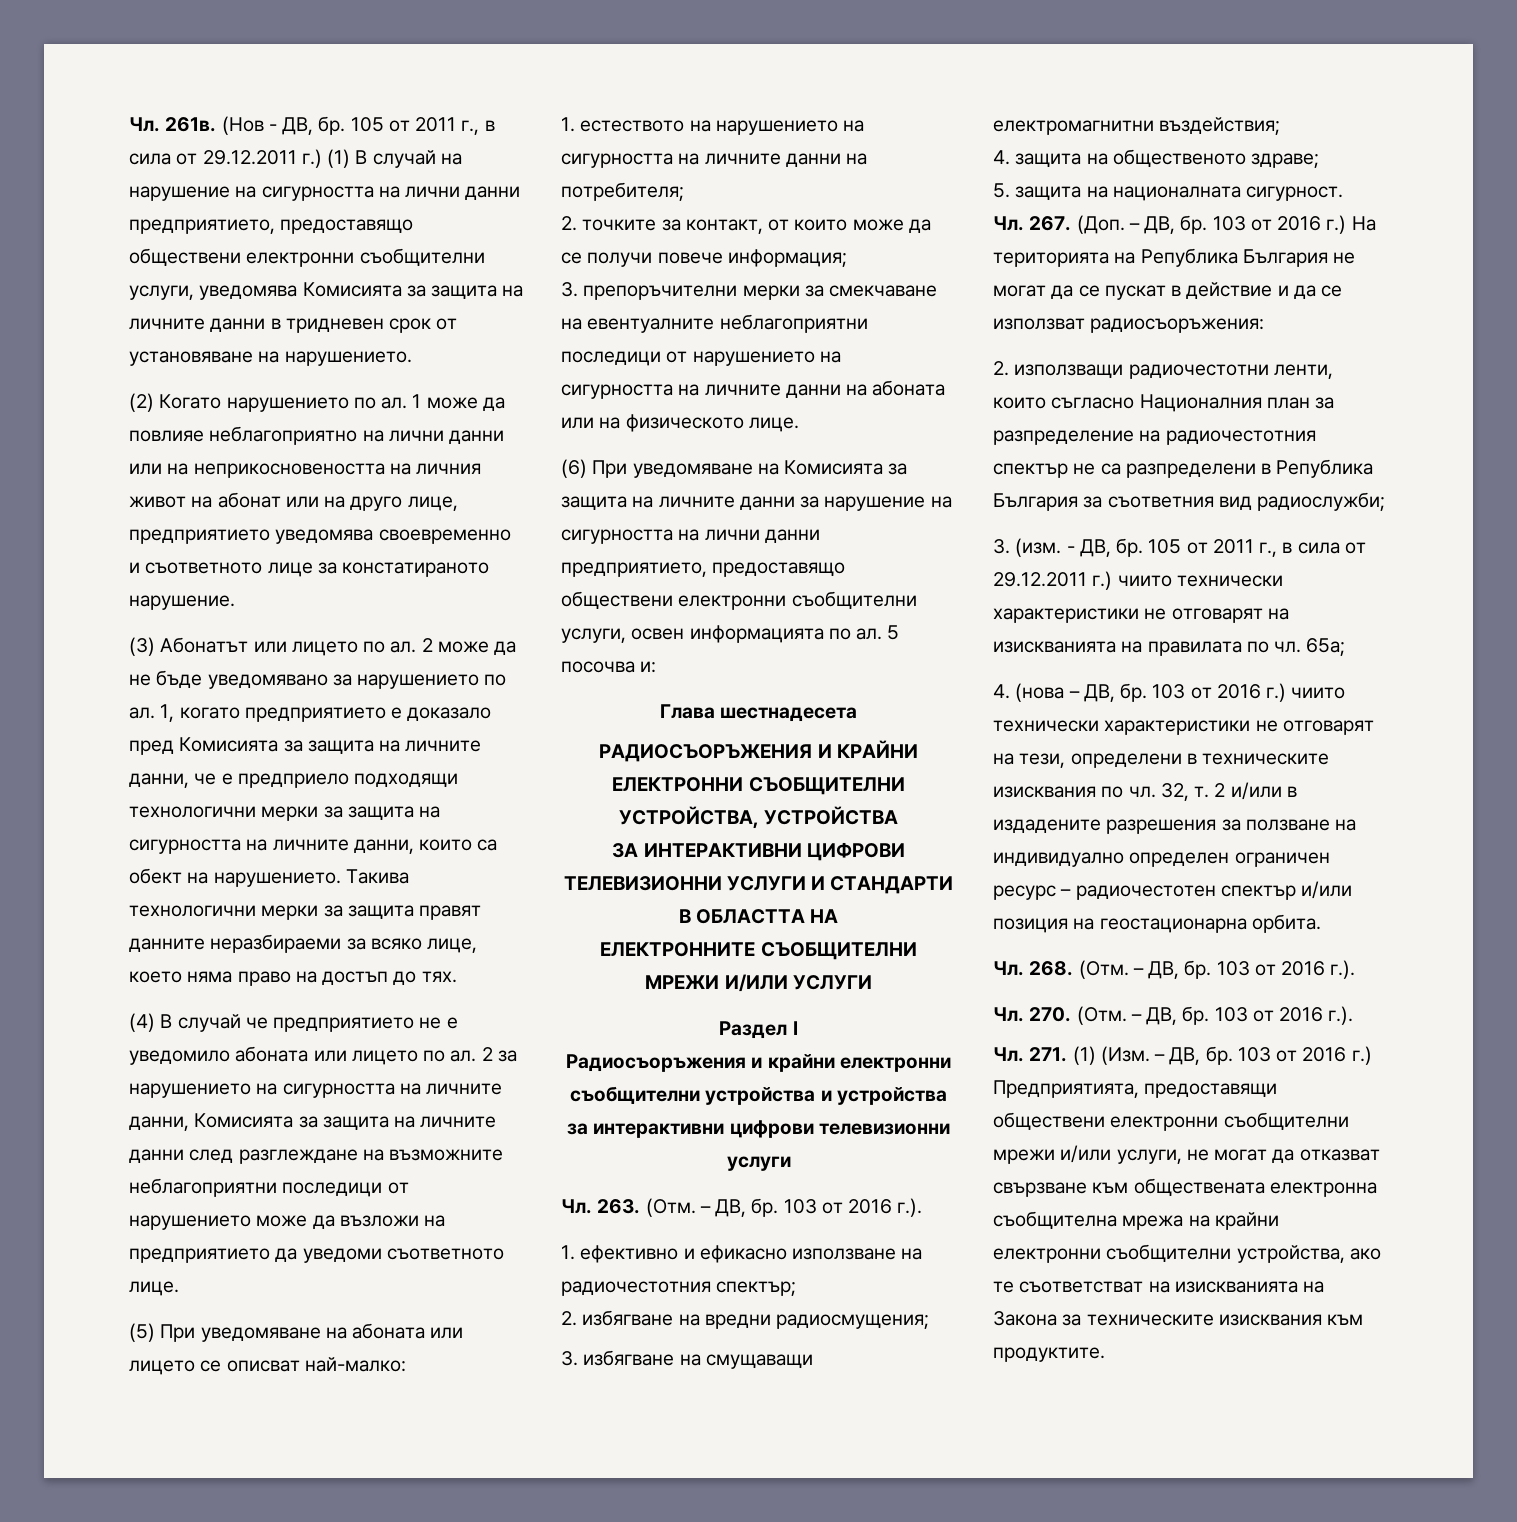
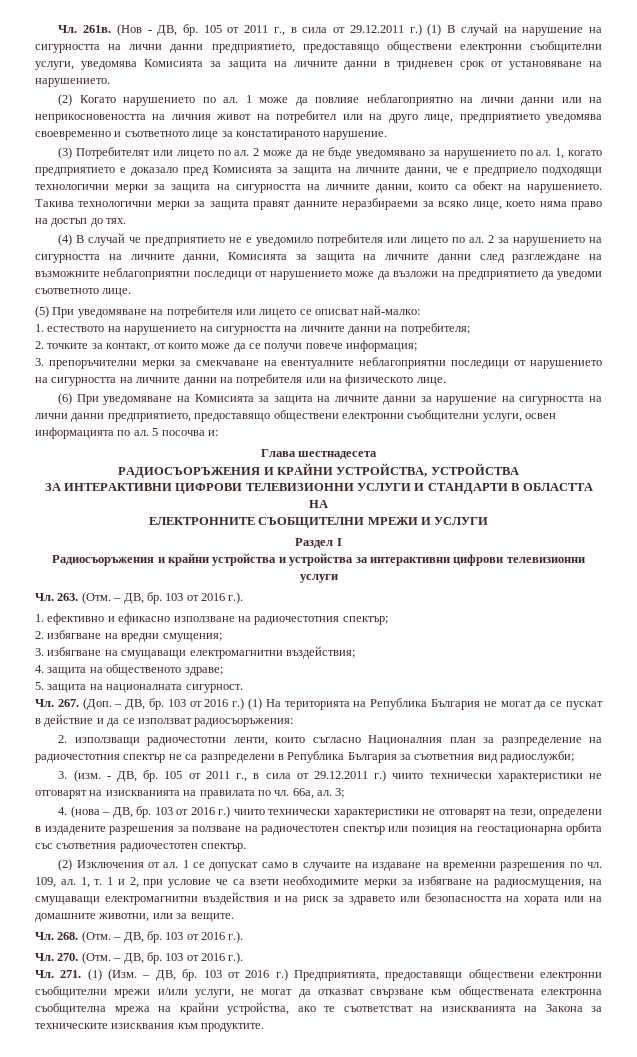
- 1 може да повлияе неблагоприятно на лични данни или на неприкосновеността на личния живот на абонат или на друго лице, предприятието уведомява своевременно и съответното лице за констатираното нарушение.
+ 1 може да повлияе неблагоприятно на лични данни или на неприкосновеността на личния живот на потребител или на друго лице, предприятието уведомява своевременно и съответното лице за констатираното нарушение.
- (3) Абонатът или лицето по ал.
+ (3) Потребителят или лицето по ал.
- (4) В случай че предприятието не е уведомило абоната или лицето по ал.
+ (4) В случай че предприятието не е уведомило потребителя или лицето по ал.
- (5) При уведомяване на абоната или лицето се описват най-малко:
+ (5) При уведомяване на потребителя или лицето се описват най-малко:
- 3. препоръчителни мерки за смекчаване на евентуалните неблагоприятни последици от нарушението на сигурността на личните данни на абоната или на физическото лице.
+ 3. препоръчителни мерки за смекчаване на евентуалните неблагоприятни последици от нарушението на сигурността на личните данни на потребителя или на физическото лице.
- РАДИОСЪОРЪЖЕНИЯ И КРАЙНИ ЕЛЕКТРОННИ СЪОБЩИТЕЛНИ УСТРОЙСТВА, УСТРОЙСТВА
+ РАДИОСЪОРЪЖЕНИЯ И КРАЙНИ УСТРОЙСТВА, УСТРОЙСТВА
- ЕЛЕКТРОННИТЕ СЪОБЩИТЕЛНИ МРЕЖИ И/ИЛИ УСЛУГИ
+ ЕЛЕКТРОННИТЕ СЪОБЩИТЕЛНИ МРЕЖИ И УСЛУГИ
- Радиосъоръжения и крайни електронни съобщителни устройства и устройства за интерактивни цифрови телевизионни услуги
+ Радиосъоръжения и крайни устройства и устройства за интерактивни цифрови телевизионни услуги
- 2. избягване на вредни радиосмущения;
+ 2. избягване на вредни смущения;
- 103 от 2016 г.) На територията на Република България не могат да се пускат в действие и да се използват радиосъоръжения:
+ 103 от 2016 г.) (1) На територията на Република България не могат да се пускат в действие и да се използват радиосъоръжения:
- 65а;
+ 66а, ал. 3;
- 103 от 2016 г.) чиито технически характеристики не отговарят на тези, определени в техническите изисквания по чл. 32, т. 2 и/или в издадените разрешения за ползване на индивидуално определен ограничен ресурс – радиочестотен спектър и/или позиция на геостационарна орбита.
+ 103 от 2016 г.) чиито технически характеристики не отговарят на тези, определени в издадените разрешения за ползване на радиочестотен спектър или позиция на геостационарна орбита със съответния радиочестотен спектър.
+ (2) Изключения от ал. 1 се допускат само в случаите на издаване на временни разрешения по чл. 109, ал. 1, т. 1 и 2, при условие че са взети необходимите мерки за избягване на радиосмущения, на смущаващи електромагнитни въздействия и на риск за здравето или безопасността на хората или на домашните животни, или за вещите.
- 103 от 2016 г.) Предприятията, предоставящи обществени електронни съобщителни мрежи и/или услуги, не могат да отказват свързване към обществената електронна съобщителна мрежа на крайни електронни съобщителни устройства, ако те съответстват на изискванията на Закона за техническите изисквания към продуктите.
+ 103 от 2016 г.) Предприятията, предоставящи обществени електронни съобщителни мрежи и/или услуги, не могат да отказват свързване към обществената електронна съобщителна мрежа на крайни устройства, ако те съответстват на изискванията на Закона за техническите изисквания към продуктите.

